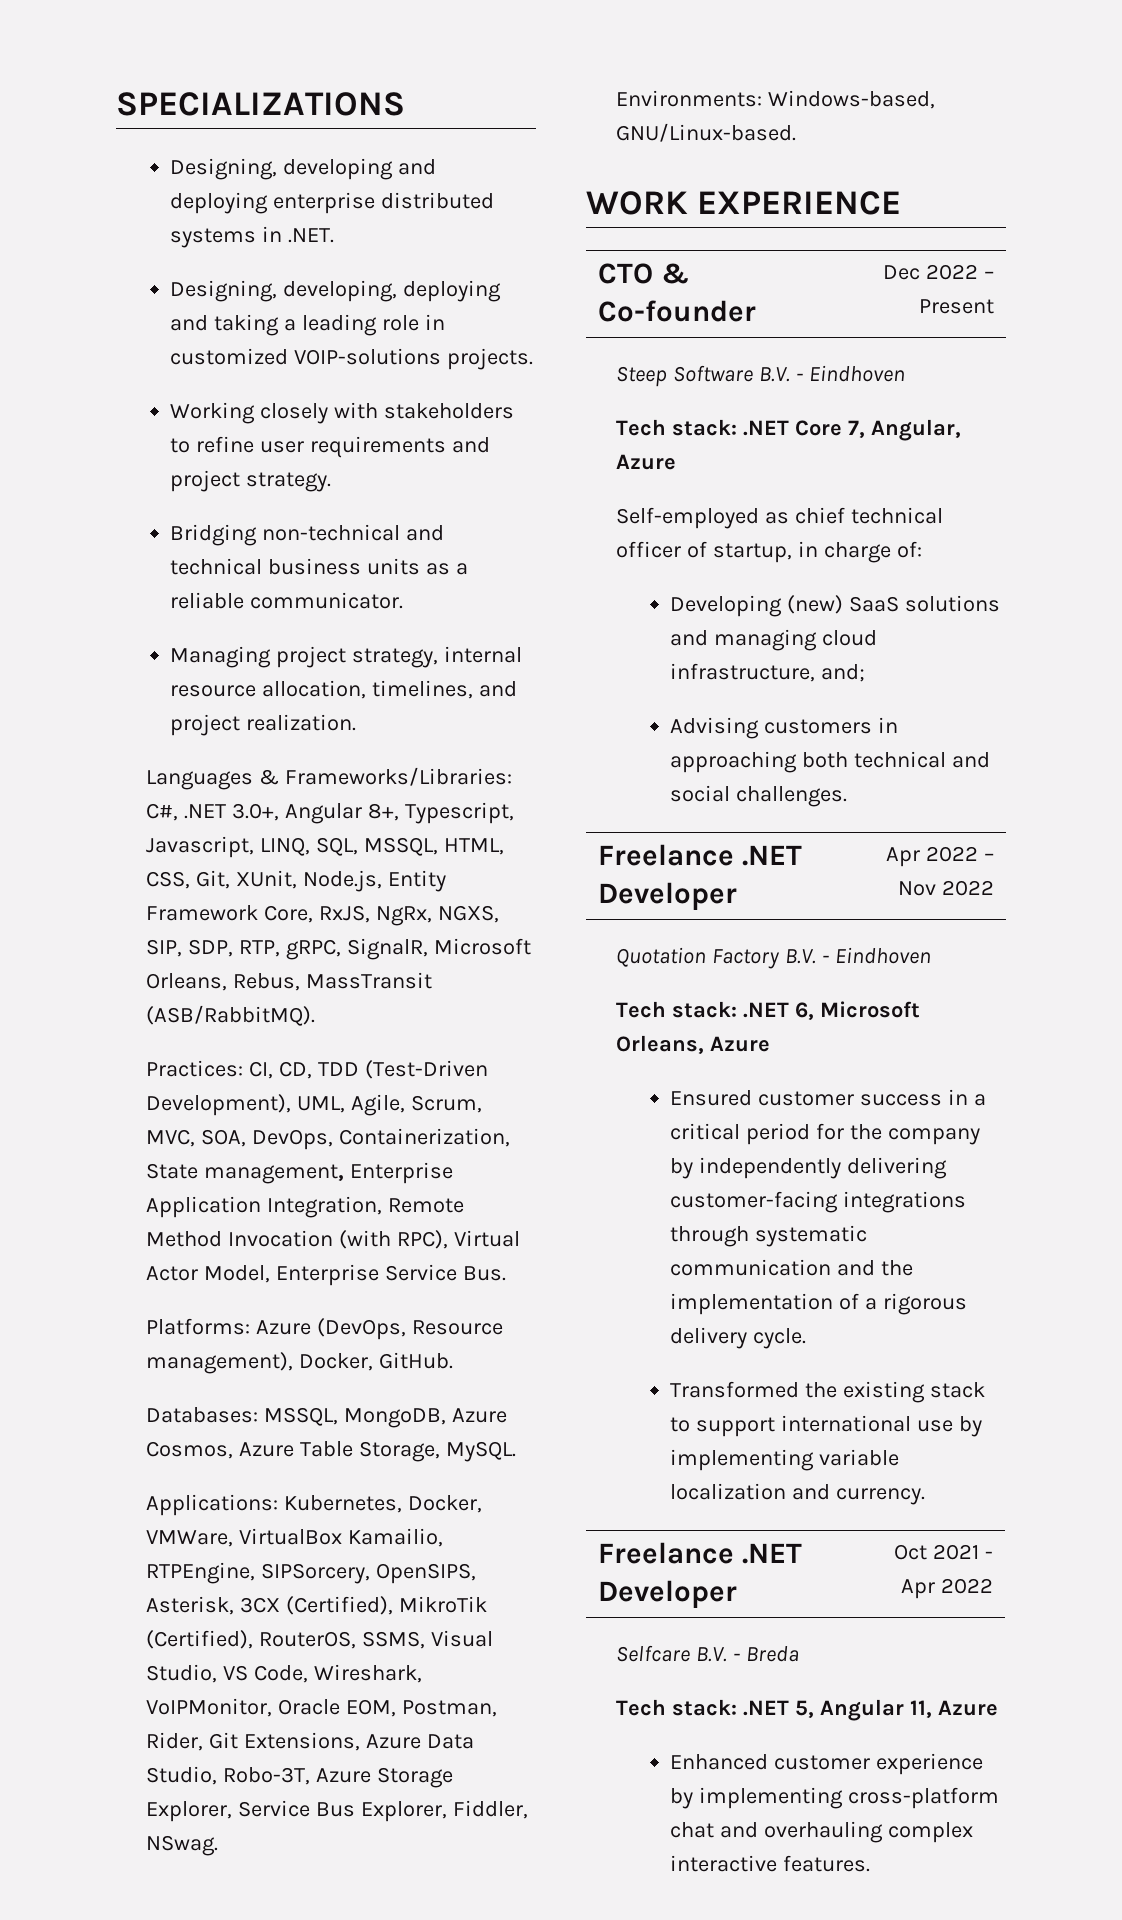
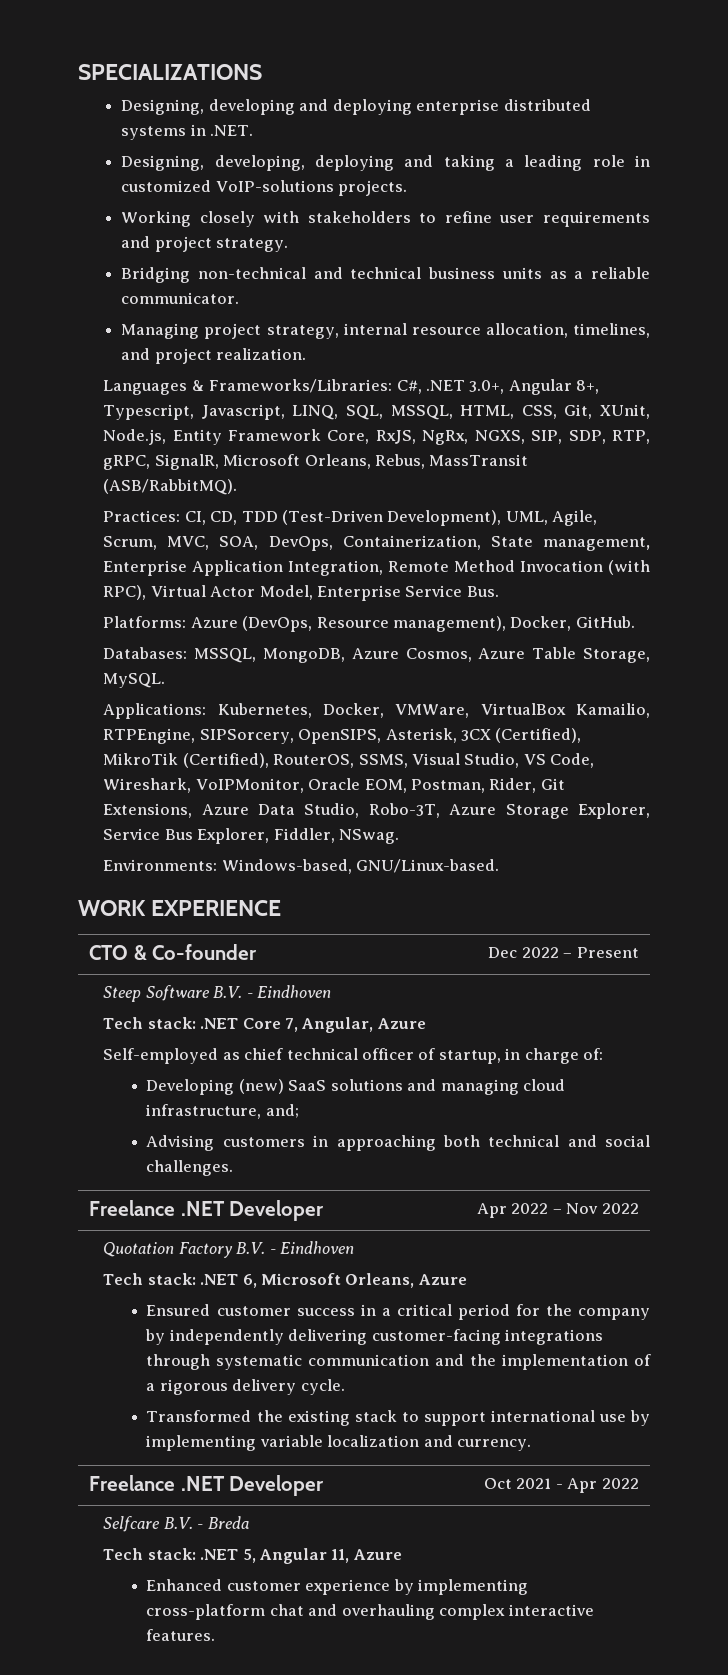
- Designing, developing, deploying and taking a leading role in customized VOIP-solutions projects.
+ Designing, developing, deploying and taking a leading role in customized VoIP-solutions projects.

